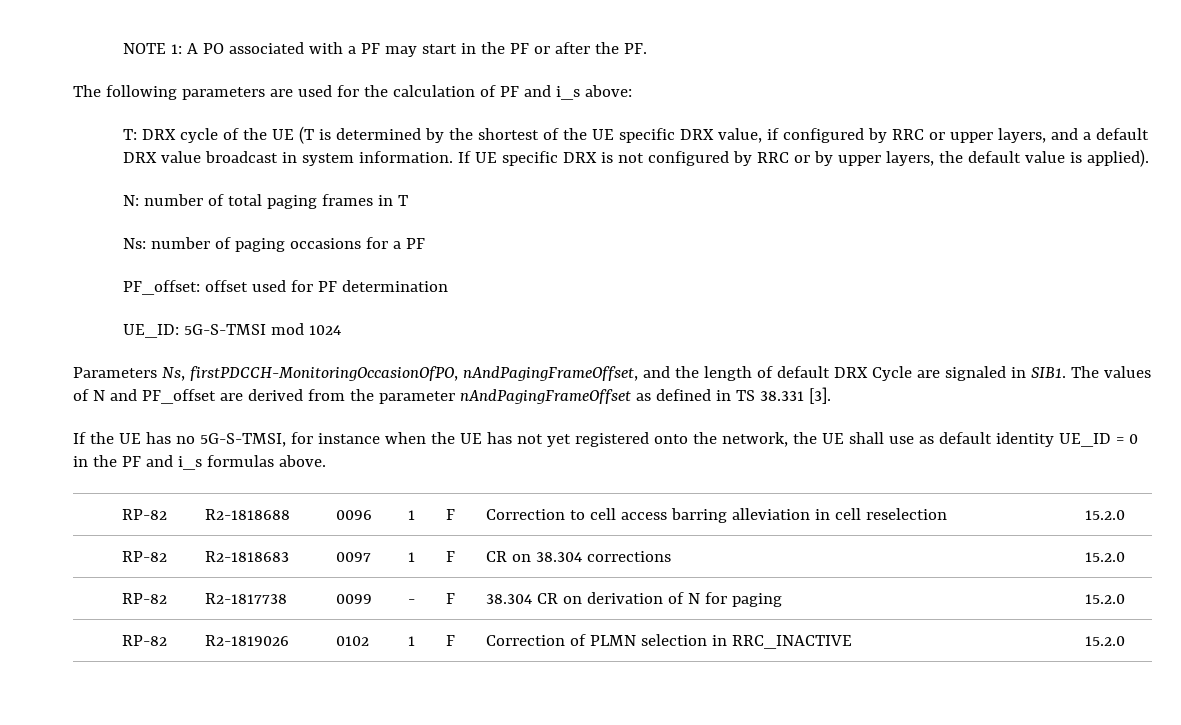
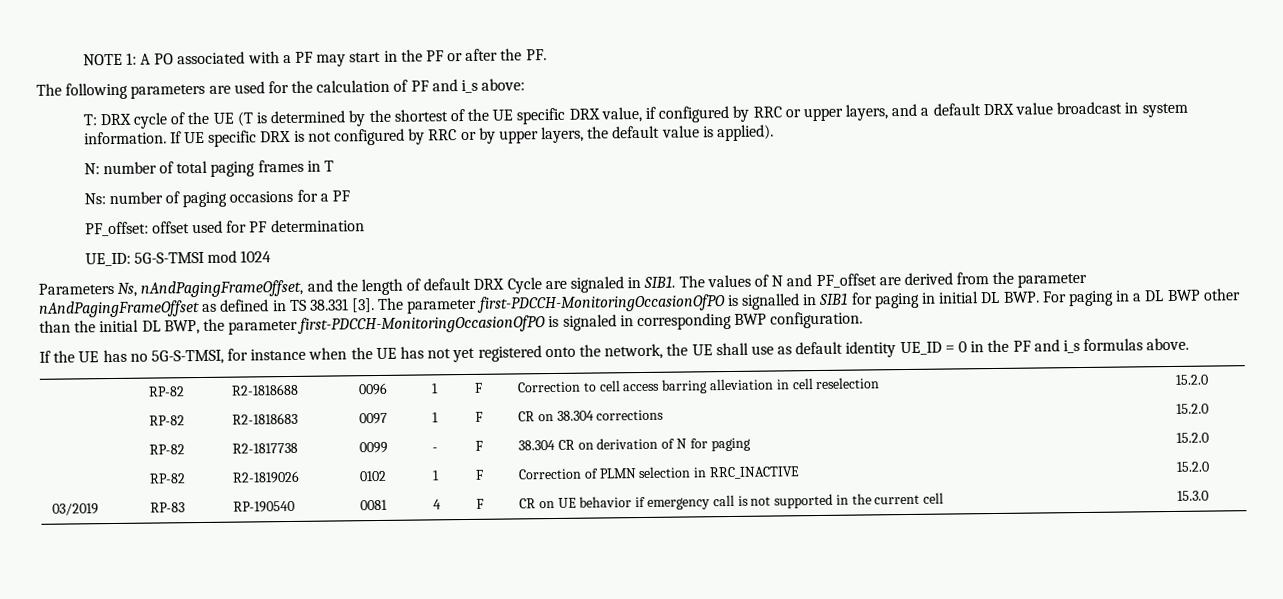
- Parameters Ns, firstPDCCH-MonitoringOccasionOfPO, nAndPagingFrameOffset, and the length of default DRX Cycle are signaled in SIB1.
+ Parameters Ns, nAndPagingFrameOffset, and the length of default DRX Cycle are signaled in SIB1.
+ The parameter first-PDCCH-MonitoringOccasionOfPO is signalled in SIB1 for paging in initial DL BWP. For paging in a DL BWP other than the initial DL BWP, the parameter first-PDCCH-MonitoringOccasionOfPO is signaled in corresponding BWP configuration.
+ 03/2019 | RP-83 | RP-190540 | 0081 | 4 | F | CR on UE behavior if emergency call is not supported in the current cell | 15.3.0

